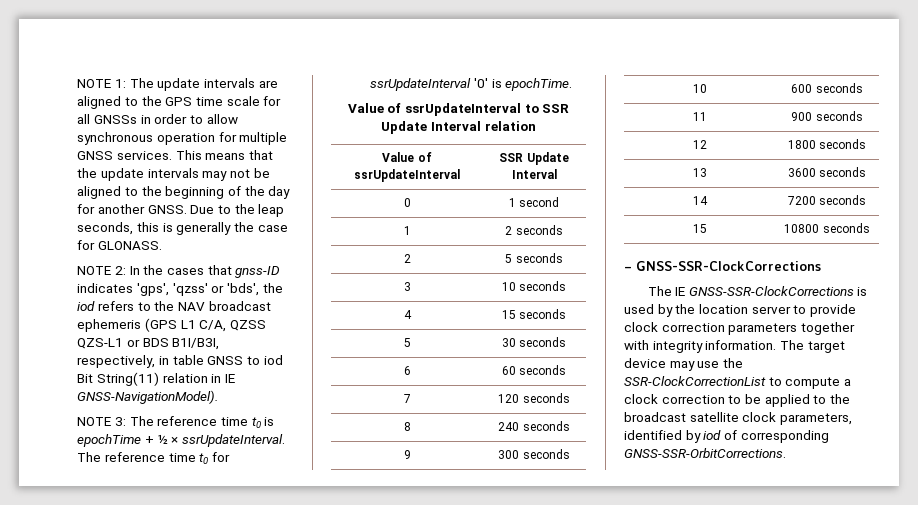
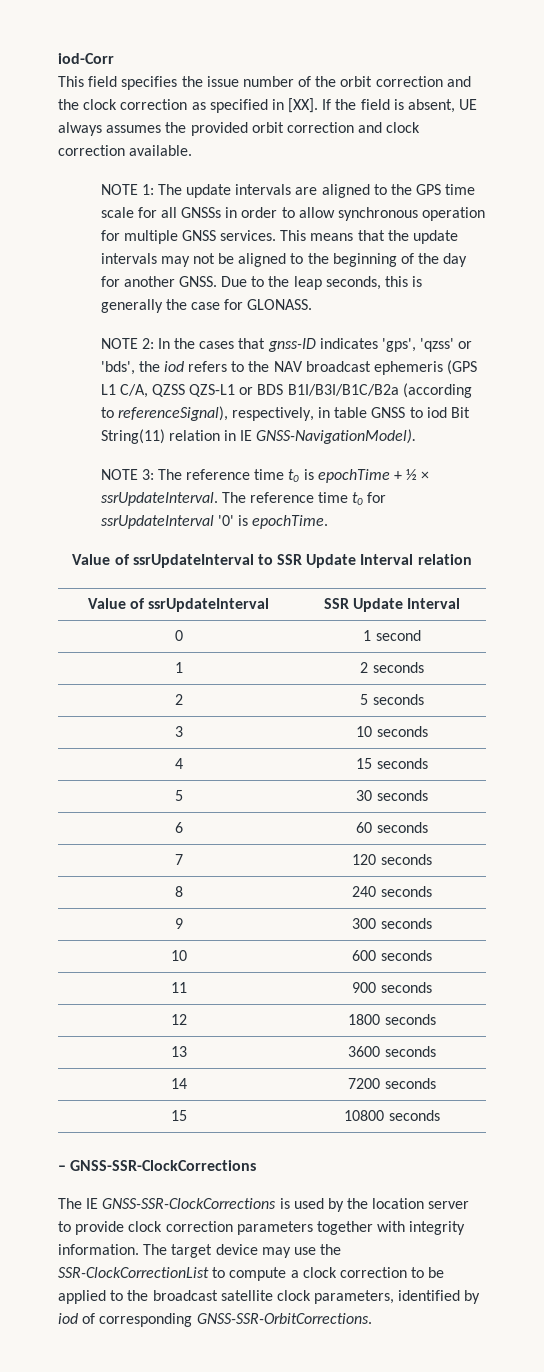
+ iod-Corr
+ This field specifies the issue number of the orbit correction and the clock correction as specified in [XX]. If the field is absent, UE always assumes the provided orbit correction and clock correction available.
- NOTE 2: In the cases that gnss-ID indicates 'gps', 'qzss' or 'bds', the iod refers to the NAV broadcast ephemeris (GPS L1 C/A, QZSS QZS-L1 or BDS B1I/B3I, respectively, in table GNSS to iod Bit String(11) relation in IE GNSS-NavigationModel).
+ NOTE 2: In the cases that gnss-ID indicates 'gps', 'qzss' or 'bds', the iod refers to the NAV broadcast ephemeris (GPS L1 C/A, QZSS QZS-L1 or BDS B1I/B3I/B1C/B2a (according to referenceSignal), respectively, in table GNSS to iod Bit String(11) relation in IE GNSS-NavigationModel).

